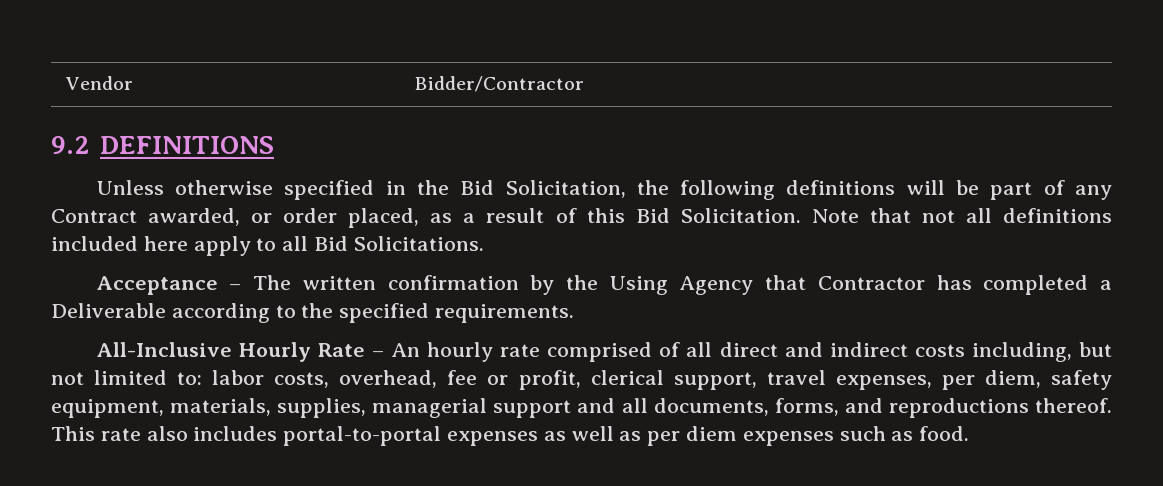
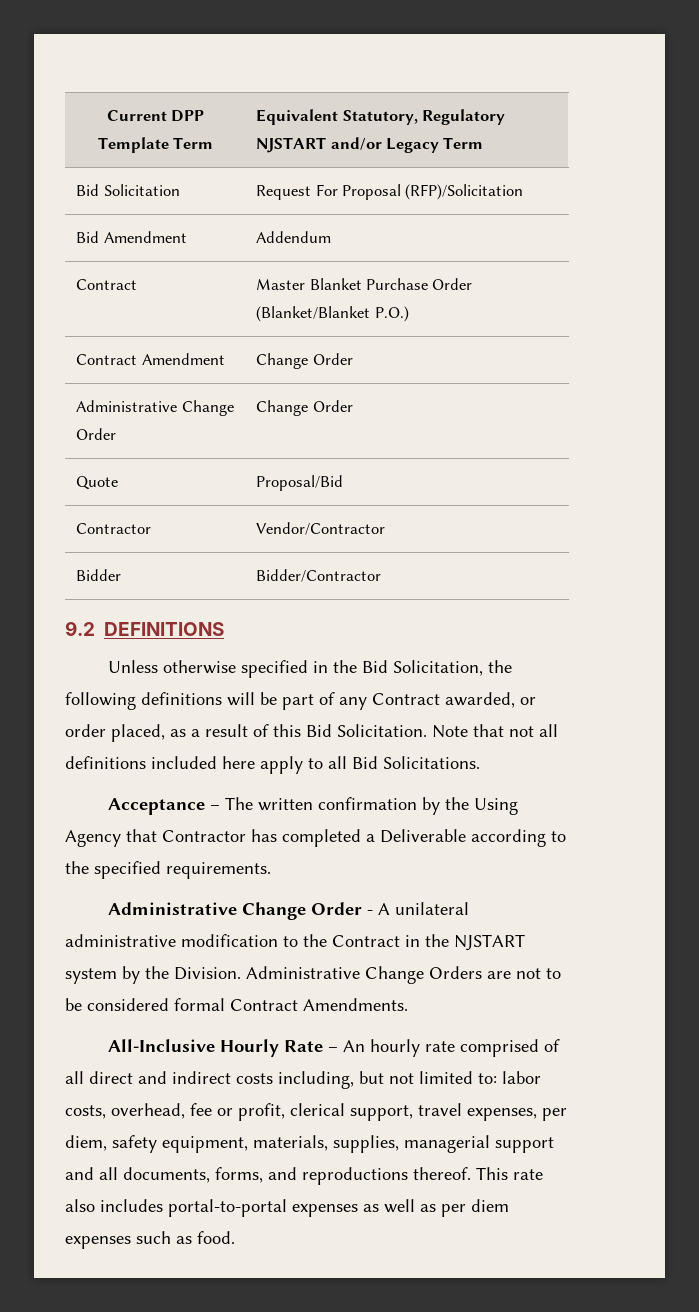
- Vendor | Bidder/Contractor
+ Current DPP Template Term | Equivalent Statutory, Regulatory NJSTART and/or Legacy Term
+ Bid Solicitation | Request For Proposal (RFP)/Solicitation
+ Bid Amendment | Addendum
+ Contract | Master Blanket Purchase Order (Blanket/Blanket P.O.)
+ Contract Amendment | Change Order
+ Administrative Change Order | Change Order
+ Quote | Proposal/Bid
+ Contractor | Vendor/Contractor
+ Bidder | Bidder/Contractor
+ Administrative Change Order - A unilateral administrative modification to the Contract in the NJSTART system by the Division. Administrative Change Orders are not to be considered formal Contract Amendments.

